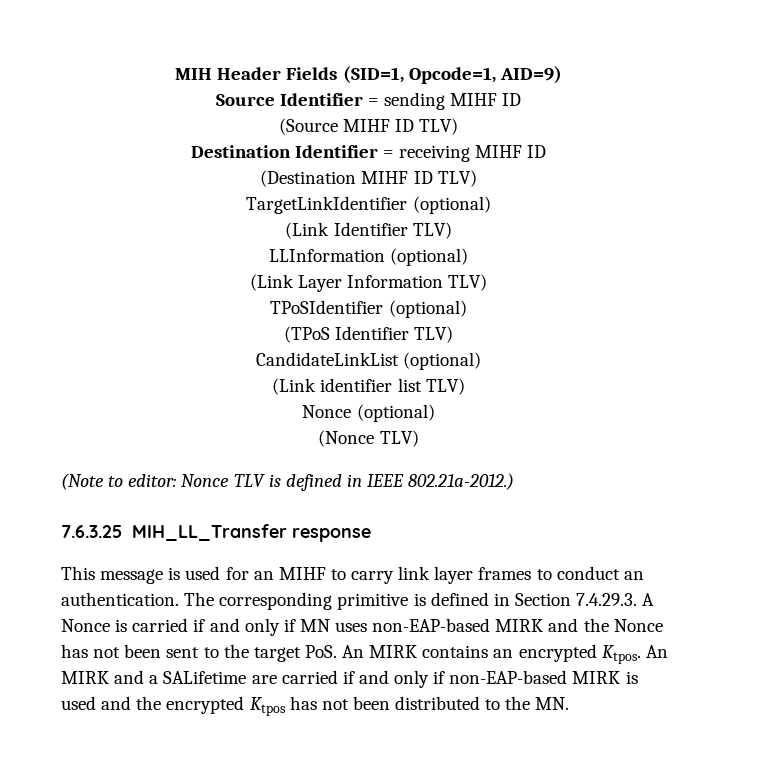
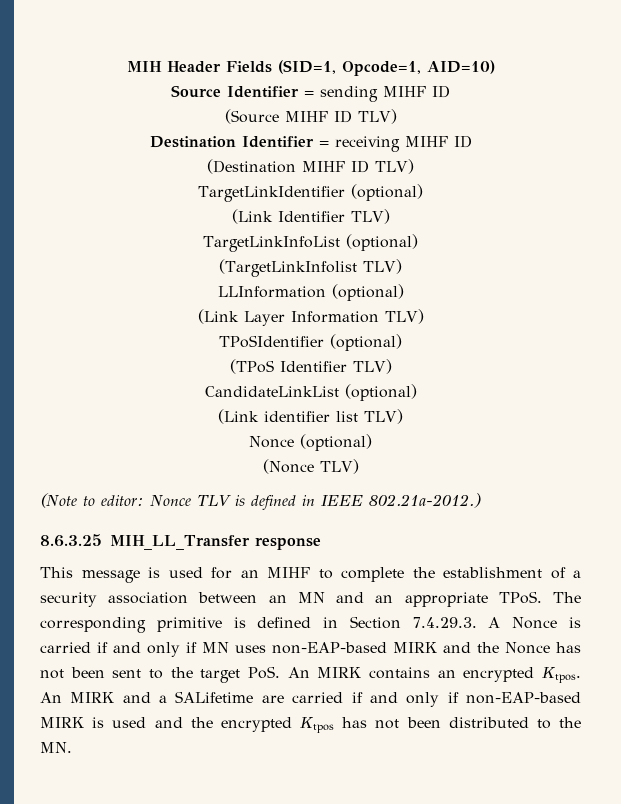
- MIH Header Fields (SID=1, Opcode=1, AID=9)
+ MIH Header Fields (SID=1, Opcode=1, AID=10)
+ TargetLinkInfoList (optional)
+ (TargetLinkInfolist TLV)
- 7.6.3.25 MIH_LL_Transfer response
+ 8.6.3.25 MIH_LL_Transfer response
- This message is used for an MIHF to carry link layer frames to conduct an authentication.
+ This message is used for an MIHF to complete the establishment of a security association between an MN and an appropriate TPoS.

